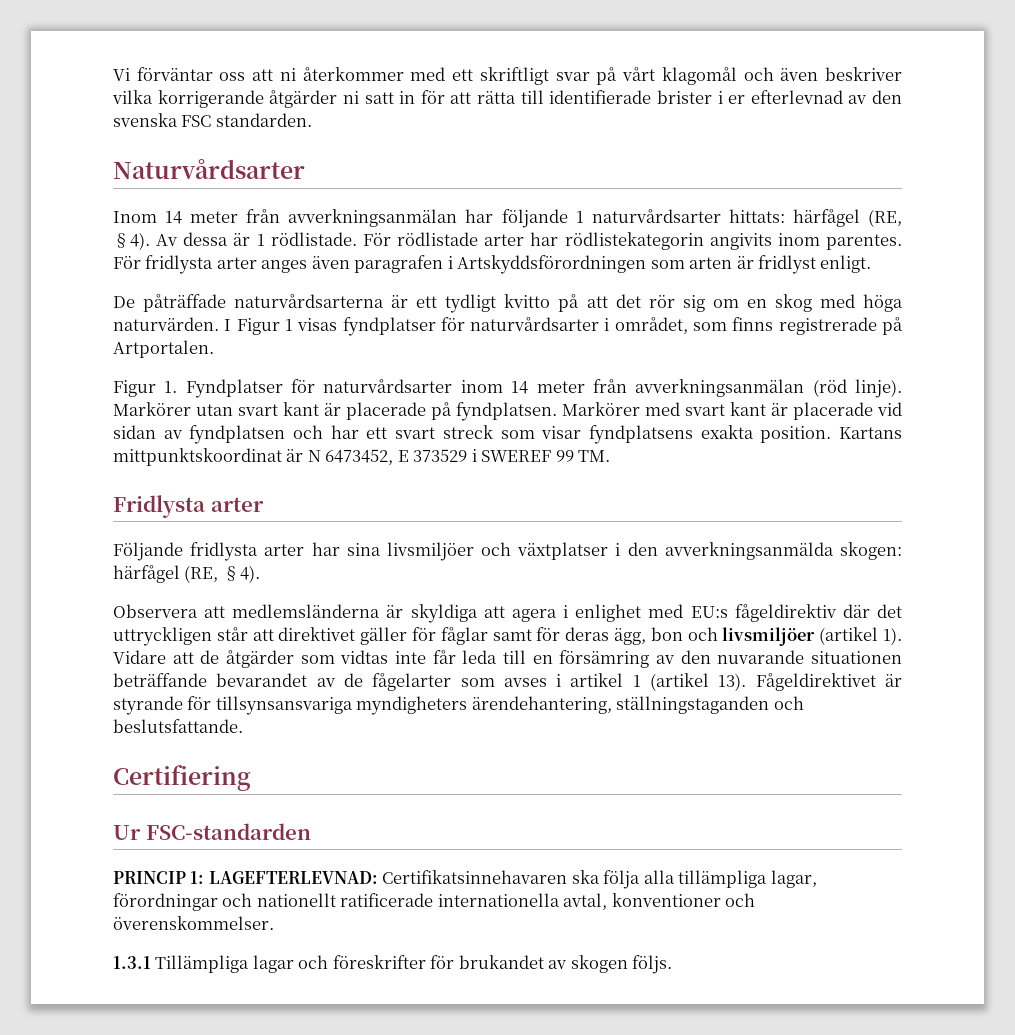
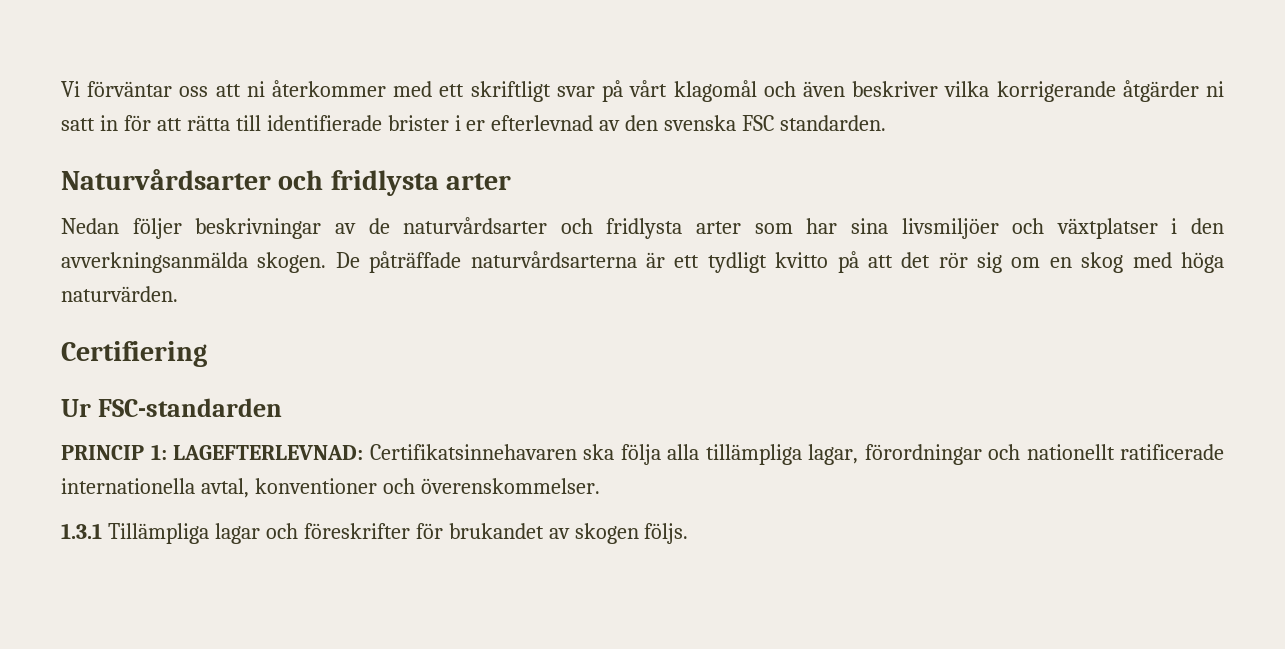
- Naturvårdsarter
- Inom 14 meter från avverkningsanmälan har följande 1 naturvårdsarter hittats: härfågel (RE, §4). Av dessa är 1 rödlistade. För rödlistade arter har rödlistekategorin angivits inom parentes. För fridlysta arter anges även paragrafen i Artskyddsförordningen som arten är fridlyst enligt.
- De påträffade naturvårdsarterna är ett tydligt kvitto på att det rör sig om en skog med höga naturvärden. I Figur 1 visas fyndplatser för naturvårdsarter i området, som finns registrerade på Artportalen.
- Figur 1. Fyndplatser för naturvårdsarter inom 14 meter från avverkningsanmälan (röd linje). Markörer utan svart kant är placerade på fyndplatsen. Markörer med svart kant är placerade vid sidan av fyndplatsen och har ett svart streck som visar fyndplatsens exakta position. Kartans mittpunktskoordinat är N 6473452, E 373529 i SWEREF 99 TM.
- Fridlysta arter
- Följande fridlysta arter har sina livsmiljöer och växtplatser i den avverkningsanmälda skogen: härfågel (RE, §4).
- Observera att medlemsländerna är skyldiga att agera i enlighet med EU:s fågeldirektiv där det uttryckligen står att direktivet gäller för fåglar samt för deras ägg, bon och livsmiljöer (artikel 1). Vidare att de åtgärder som vidtas inte får leda till en försämring av den nuvarande situationen beträffande bevarandet av de fågelarter som avses i artikel 1 (artikel 13). Fågeldirektivet är styrande för tillsynsansvariga myndigheters ärendehantering, ställningstaganden och beslutsfattande.
+ Naturvårdsarter och fridlysta arter
+ Nedan följer beskrivningar av de naturvårdsarter och fridlysta arter som har sina livsmiljöer och växtplatser i den avverkningsanmälda skogen. De påträffade naturvårdsarterna är ett tydligt kvitto på att det rör sig om en skog med höga naturvärden.

